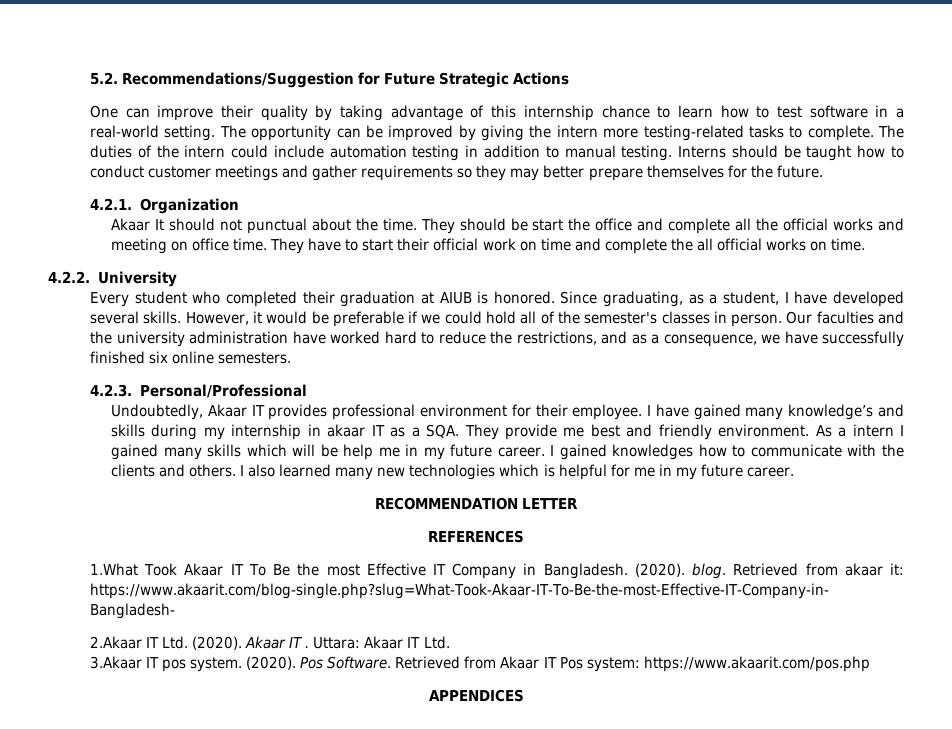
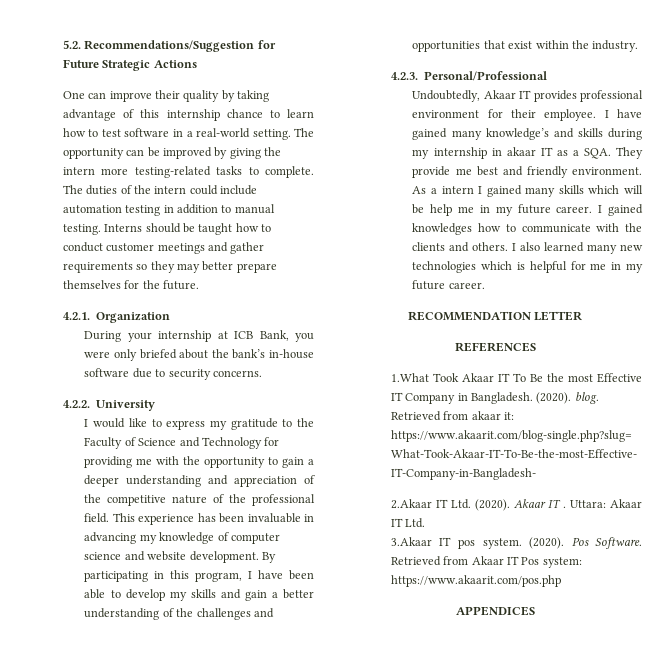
- Akaar It should not punctual about the time. They should be start the office and complete all the official works and meeting on office time. They have to start their official work on time and complete the all official works on time.
+ During your internship at ICB Bank, you were only briefed about the bank’s in-house software due to security concerns.
  4.2.2. University
- Every student who completed their graduation at AIUB is honored. Since graduating, as a student, I have developed several skills. However, it would be preferable if we could hold all of the semester's classes in person. Our faculties and the university administration have worked hard to reduce the restrictions, and as a consequence, we have successfully finished six online semesters.
+ I would like to express my gratitude to the Faculty of Science and Technology for providing me with the opportunity to gain a deeper understanding and appreciation of the competitive nature of the professional field. This experience has been invaluable in advancing my knowledge of computer science and website development. By participating in this program, I have been able to develop my skills and gain a better understanding of the challenges and opportunities that exist within the industry.

